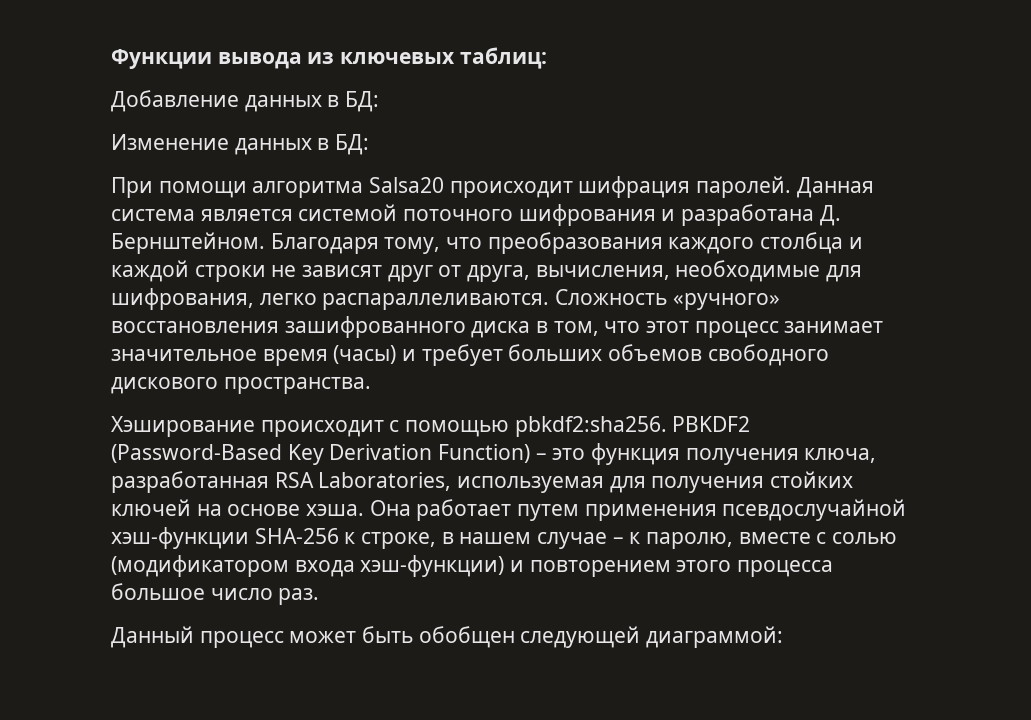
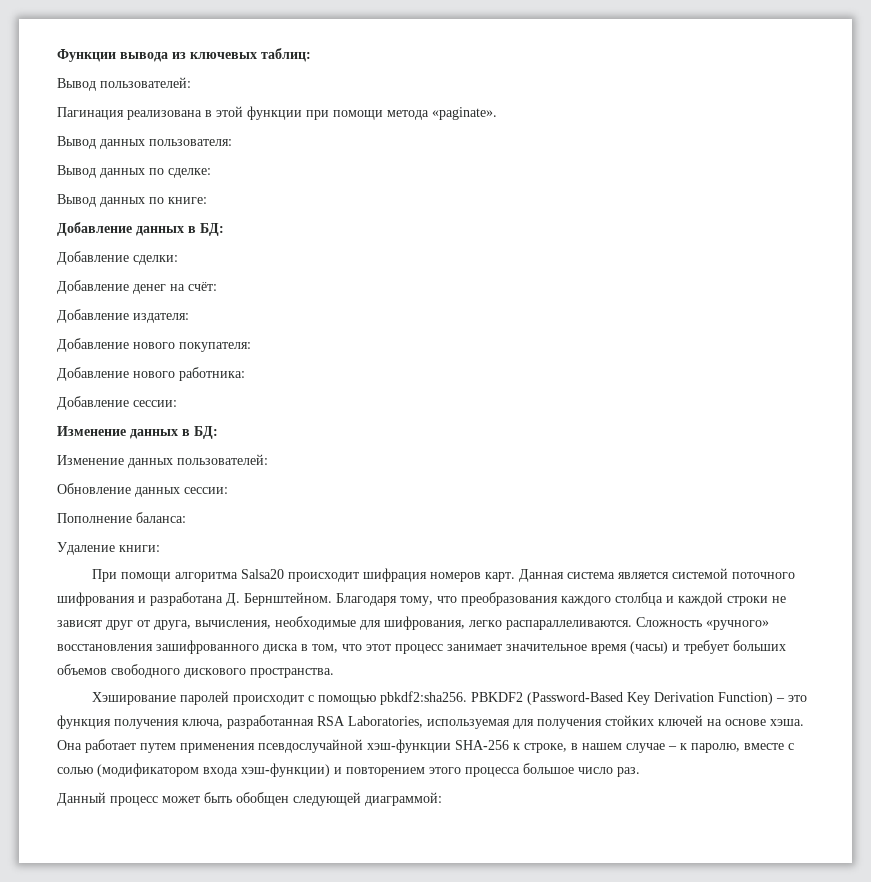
+ Вывод пользователей:
+ Пагинация реализована в этой функции при помощи метода «paginate».
+ Вывод данных пользователя:
+ Вывод данных по сделке:
+ Вывод данных по книге:
  Добавление данных в БД:
+ Добавление сделки:
+ Добавление денег на счёт:
+ Добавление издателя:
+ Добавление нового покупателя:
+ Добавление нового работника:
+ Добавление сессии:
  Изменение данных в БД:
+ Изменение данных пользователей:
+ Обновление данных сессии:
+ Пополнение баланса:
+ Удаление книги:
- При помощи алгоритма Salsa20 происходит шифрация паролей.
+ При помощи алгоритма Salsa20 происходит шифрация номеров карт.
- Хэширование происходит с помощью pbkdf2:sha256.
+ Хэширование паролей происходит с помощью pbkdf2:sha256.

